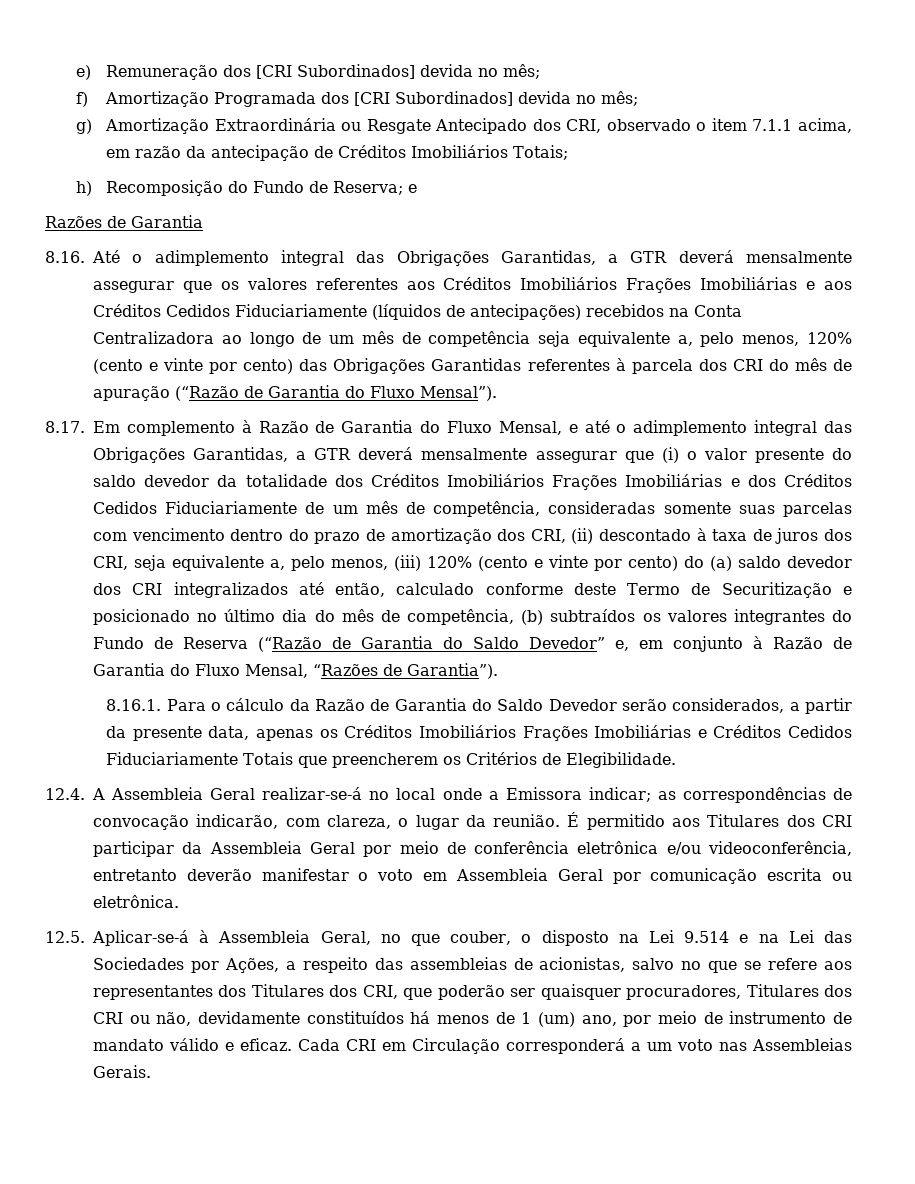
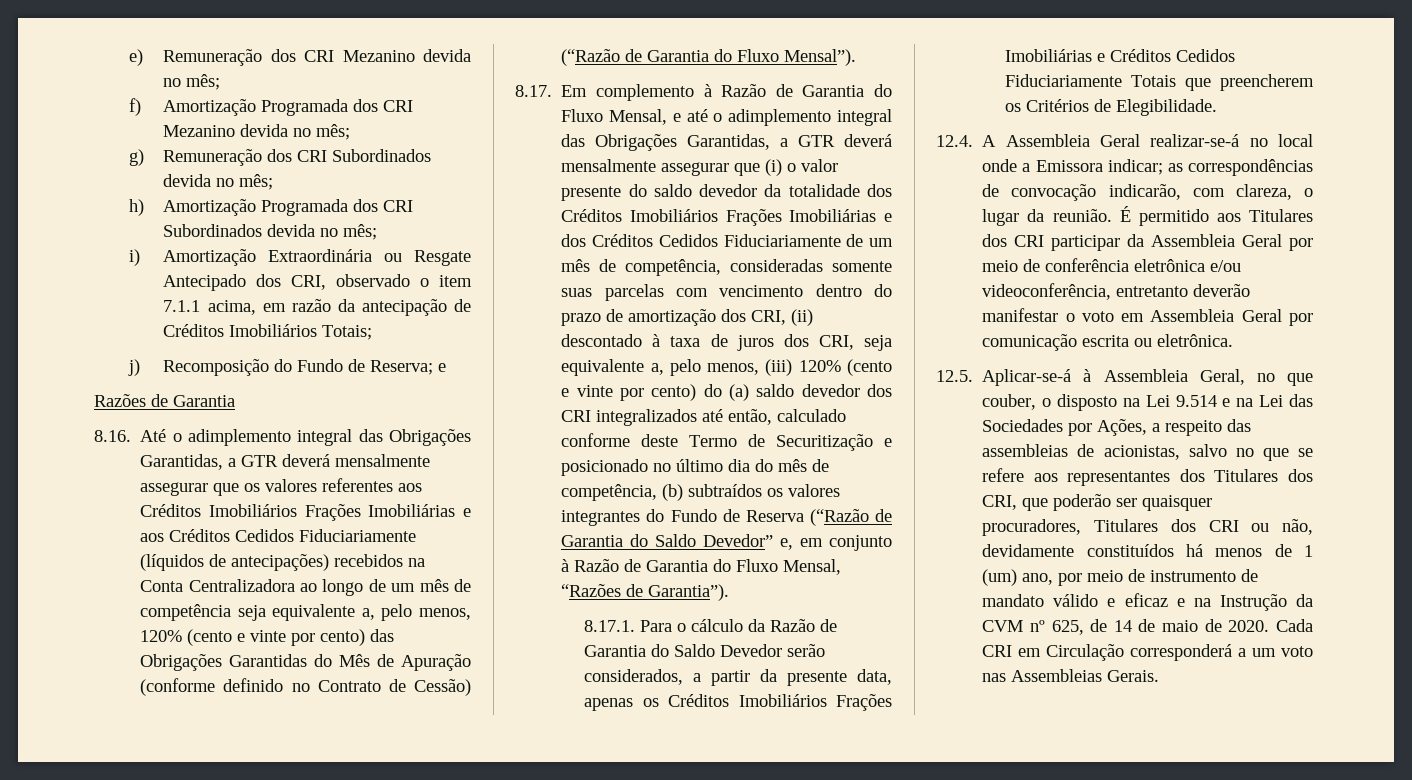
- e) Remuneração dos [CRI Subordinados] devida no mês;
+ e) Remuneração dos CRI Mezanino devida no mês;
- f) Amortização Programada dos [CRI Subordinados] devida no mês;
- g) Amortização Extraordinária ou Resgate Antecipado dos CRI, observado o item 7.1.1 acima, em razão da antecipação de Créditos Imobiliários Totais;
+ f) Amortização Programada dos CRI Mezanino devida no mês;
+ g) Remuneração dos CRI Subordinados devida no mês;
+ h) Amortização Programada dos CRI Subordinados devida no mês;
+ i) Amortização Extraordinária ou Resgate Antecipado dos CRI, observado o item 7.1.1 acima, em razão da antecipação de Créditos Imobiliários Totais;
- h) Recomposição do Fundo de Reserva; e
+ j) Recomposição do Fundo de Reserva; e
- 8.16. Até o adimplemento integral das Obrigações Garantidas, a GTR deverá mensalmente assegurar que os valores referentes aos Créditos Imobiliários Frações Imobiliárias e aos Créditos Cedidos Fiduciariamente (líquidos de antecipações) recebidos na Conta Centralizadora ao longo de um mês de competência seja equivalente a, pelo menos, 120% (cento e vinte por cento) das Obrigações Garantidas referentes à parcela dos CRI do mês de apuração (“Razão de Garantia do Fluxo Mensal”).
+ 8.16. Até o adimplemento integral das Obrigações Garantidas, a GTR deverá mensalmente assegurar que os valores referentes aos Créditos Imobiliários Frações Imobiliárias e aos Créditos Cedidos Fiduciariamente (líquidos de antecipações) recebidos na Conta Centralizadora ao longo de um mês de competência seja equivalente a, pelo menos, 120% (cento e vinte por cento) das Obrigações Garantidas do Mês de Apuração (conforme definido no Contrato de Cessão) (“Razão de Garantia do Fluxo Mensal”).
- 8.16.1. Para o cálculo da Razão de Garantia do Saldo Devedor serão considerados, a partir da presente data, apenas os Créditos Imobiliários Frações Imobiliárias e Créditos Cedidos Fiduciariamente Totais que preencherem os Critérios de Elegibilidade.
+ 8.17.1. Para o cálculo da Razão de Garantia do Saldo Devedor serão considerados, a partir da presente data, apenas os Créditos Imobiliários Frações Imobiliárias e Créditos Cedidos Fiduciariamente Totais que preencherem os Critérios de Elegibilidade.
- 12.5. Aplicar-se-á à Assembleia Geral, no que couber, o disposto na Lei 9.514 e na Lei das Sociedades por Ações, a respeito das assembleias de acionistas, salvo no que se refere aos representantes dos Titulares dos CRI, que poderão ser quaisquer procuradores, Titulares dos CRI ou não, devidamente constituídos há menos de 1 (um) ano, por meio de instrumento de mandato válido e eficaz.
+ 12.5. Aplicar-se-á à Assembleia Geral, no que couber, o disposto na Lei 9.514 e na Lei das Sociedades por Ações, a respeito das assembleias de acionistas, salvo no que se refere aos representantes dos Titulares dos CRI, que poderão ser quaisquer procuradores, Titulares dos CRI ou não, devidamente constituídos há menos de 1 (um) ano, por meio de instrumento de mandato válido e eficaz e na Instrução da CVM nº 625, de 14 de maio de 2020.

